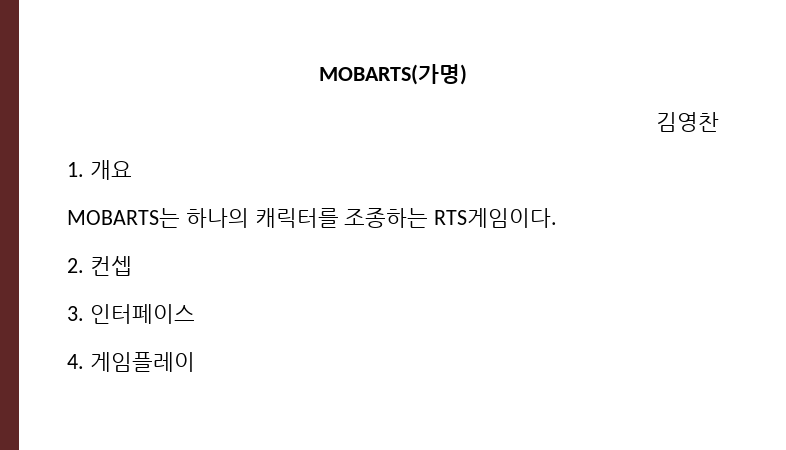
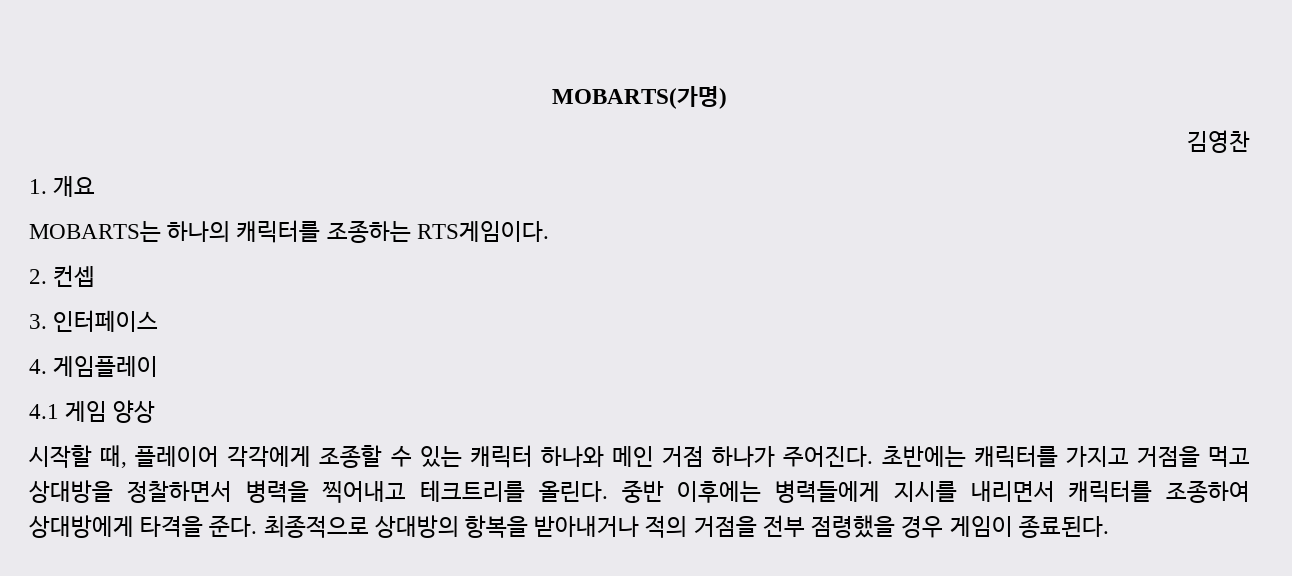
+ 4.1 게임 양상
+ 시작할 때, 플레이어 각각에게 조종할 수 있는 캐릭터 하나와 메인 거점 하나가 주어진다. 초반에는 캐릭터를 가지고 거점을 먹고 상대방을 정찰하면서 병력을 찍어내고 테크트리를 올린다. 중반 이후에는 병력들에게 지시를 내리면서 캐릭터를 조종하여 상대방에게 타격을 준다. 최종적으로 상대방의 항복을 받아내거나 적의 거점을 전부 점령했을 경우 게임이 종료된다.

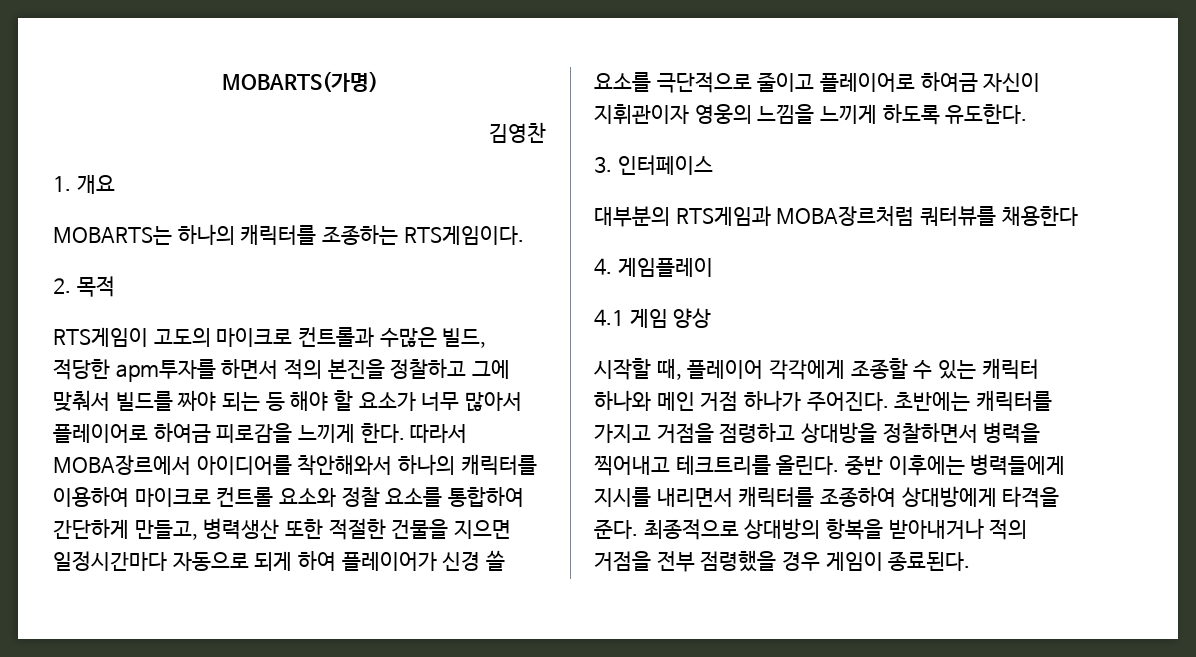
- 2. 컨셉
+ 2. 목적
+ RTS게임이 고도의 마이크로 컨트롤과 수많은 빌드, 적당한 apm투자를 하면서 적의 본진을 정찰하고 그에 맞춰서 빌드를 짜야 되는 등 해야 할 요소가 너무 많아서 플레이어로 하여금 피로감을 느끼게 한다. 따라서 MOBA장르에서 아이디어를 착안해와서 하나의 캐릭터를 이용하여 마이크로 컨트롤 요소와 정찰 요소를 통합하여 간단하게 만들고, 병력생산 또한 적절한 건물을 지으면 일정시간마다 자동으로 되게 하여 플레이어가 신경 쓸 요소를 극단적으로 줄이고 플레이어로 하여금 자신이 지휘관이자 영웅의 느낌을 느끼게 하도록 유도한다.
  3. 인터페이스
+ 대부분의 RTS게임과 MOBA장르처럼 쿼터뷰를 채용한다
- 초반에는 캐릭터를 가지고 거점을 먹고 상대방을 정찰하면서 병력을 찍어내고 테크트리를 올린다.
+ 초반에는 캐릭터를 가지고 거점을 점령하고 상대방을 정찰하면서 병력을 찍어내고 테크트리를 올린다.

